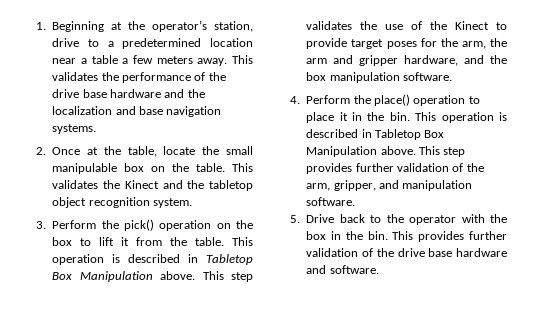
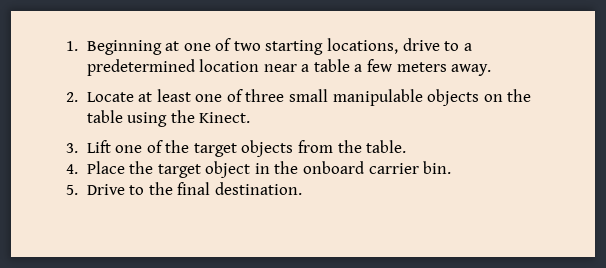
- 1. Beginning at the operator’s station, drive to a predetermined location near a table a few meters away. This validates the performance of the drive base hardware and the localization and base navigation systems.
- 2. Once at the table, locate the small manipulable box on the table. This validates the Kinect and the tabletop object recognition system.
- 3. Perform the pick() operation on the box to lift it from the table. This operation is described in Tabletop Box Manipulation above. This step validates the use of the Kinect to provide target poses for the arm, the arm and gripper hardware, and the box manipulation software.
- 4. Perform the place() operation to place it in the bin. This operation is described in Tabletop Box Manipulation above. This step provides further validation of the arm, gripper, and manipulation software.
+ 1. Beginning at one of two starting locations, drive to a predetermined location near a table a few meters away.
+ 2. Locate at least one of three small manipulable objects on the table using the Kinect.
+ 3. Lift one of the target objects from the table.
+ 4. Place the target object in the onboard carrier bin.
- 5. Drive back to the operator with the box in the bin. This provides further validation of the drive base hardware and software.
+ 5. Drive to the final destination.

